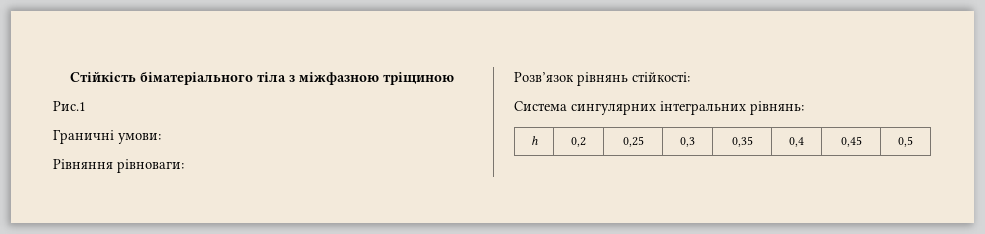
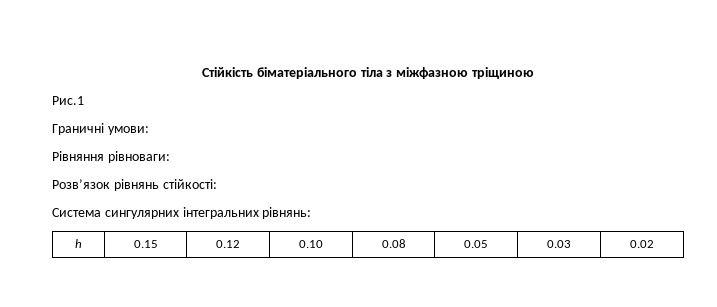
- h | 0,2 | 0,25 | 0,3 | 0,35 | 0,4 | 0,45 | 0,5
+ h | 0.15 | 0.12 | 0.10 | 0.08 | 0.05 | 0.03 | 0.02

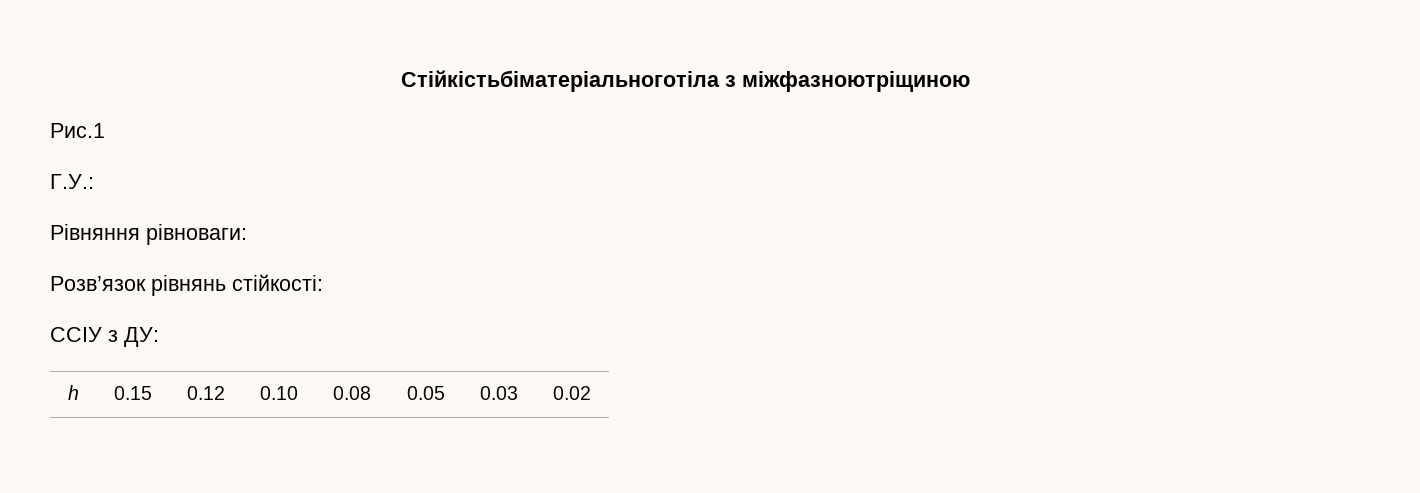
- Стійкість біматеріального тіла з міжфазною тріщиною
+ Стійкістьбіматеріальноготіла з міжфазноютріщиною
- Граничні умови:
+ Г.У.:
- Система сингулярних iнтегральних рiвнянь:
+ ССІУ з ДУ:

